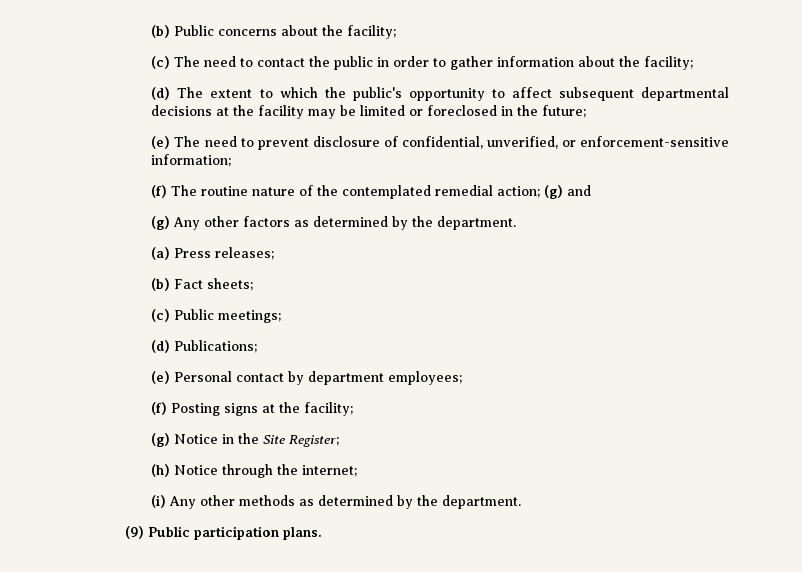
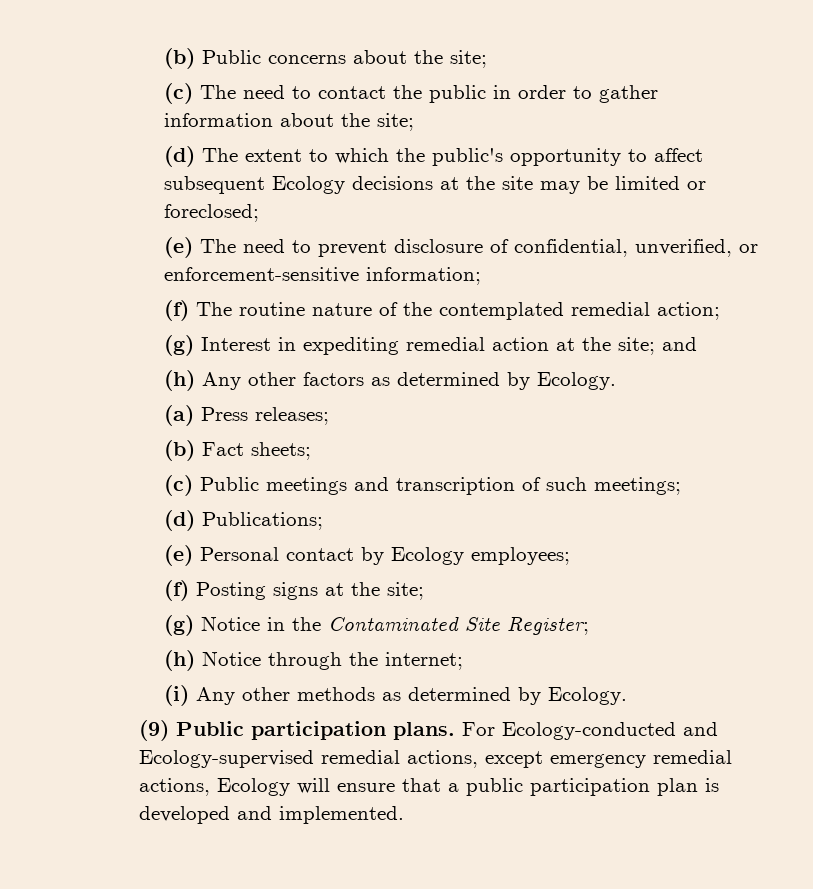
- (b) Public concerns about the facility;
+ (b) Public concerns about the site;
- (c) The need to contact the public in order to gather information about the facility;
+ (c) The need to contact the public in order to gather information about the site;
- (d) The extent to which the public's opportunity to affect subsequent departmental decisions at the facility may be limited or foreclosed in the future;
+ (d) The extent to which the public's opportunity to affect subsequent Ecology decisions at the site may be limited or foreclosed;
- (f) The routine nature of the contemplated remedial action; (g) and
+ (f) The routine nature of the contemplated remedial action;
+ (g) Interest in expediting remedial action at the site; and
- (g) Any other factors as determined by the department.
+ (h) Any other factors as determined by Ecology.
- (c) Public meetings;
+ (c) Public meetings and transcription of such meetings;
- (e) Personal contact by department employees;
+ (e) Personal contact by Ecology employees;
- (f) Posting signs at the facility;
+ (f) Posting signs at the site;
- (g) Notice in the Site Register;
+ (g) Notice in the Contaminated Site Register;
- (i) Any other methods as determined by the department.
+ (i) Any other methods as determined by Ecology.
+ For Ecology-conducted and Ecology-supervised remedial actions, except emergency remedial actions, Ecology will ensure that a public participation plan is developed and implemented.

